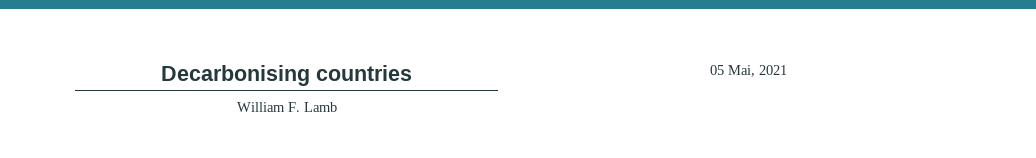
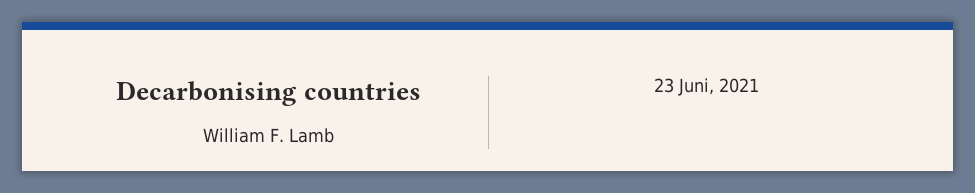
- 05 Mai, 2021
+ 23 Juni, 2021

